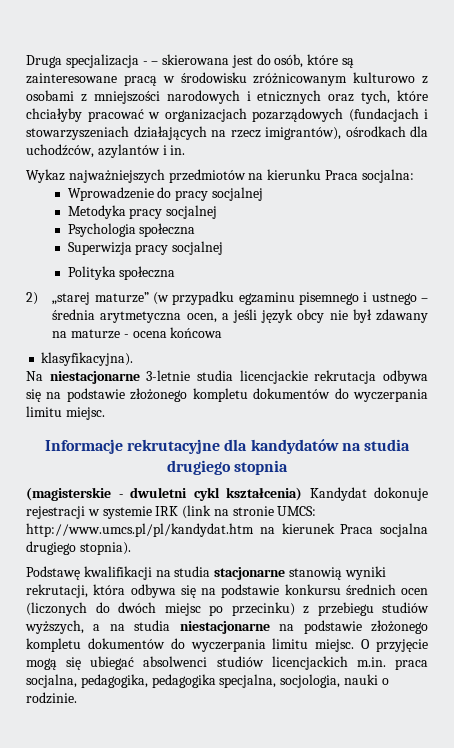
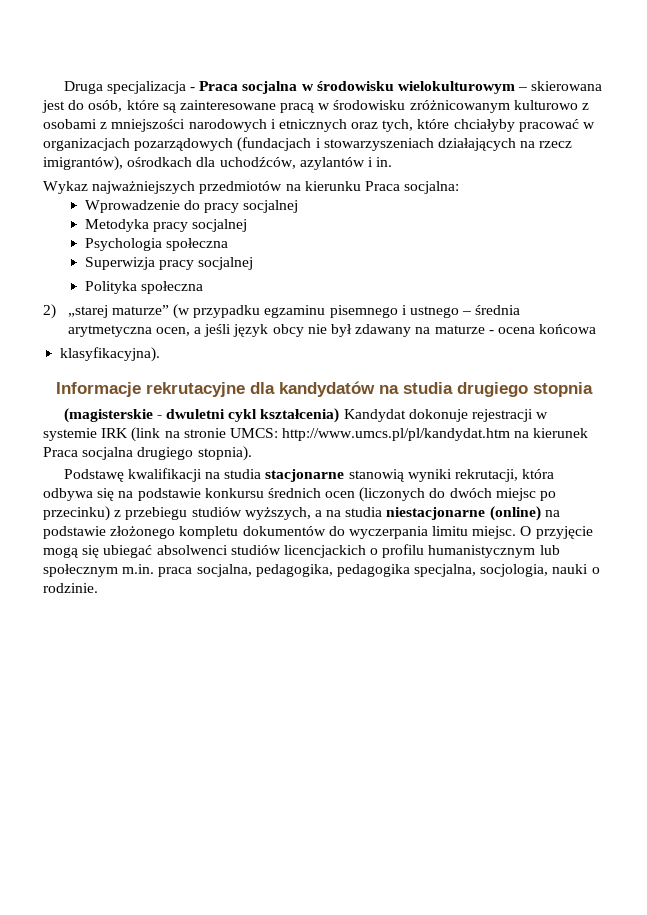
- Druga specjalizacja - – skierowana jest do osób, które są zainteresowane pracą w środowisku zróżnicowanym kulturowo z osobami z mniejszości narodowych i etnicznych oraz tych, które chciałyby pracować w organizacjach pozarządowych (fundacjach i stowarzyszeniach działających na rzecz imigrantów), ośrodkach dla uchodźców, azylantów i in.
+ Druga specjalizacja - Praca socjalna w środowisku wielokulturowym – skierowana jest do osób, które są zainteresowane pracą w środowisku zróżnicowanym kulturowo z osobami z mniejszości narodowych i etnicznych oraz tych, które chciałyby pracować w organizacjach pozarządowych (fundacjach i stowarzyszeniach działających na rzecz imigrantów), ośrodkach dla uchodźców, azylantów i in.
- Na niestacjonarne 3-letnie studia licencjackie rekrutacja odbywa się na podstawie złożonego kompletu dokumentów do wyczerpania limitu miejsc.
- Podstawę kwalifikacji na studia stacjonarne stanowią wyniki rekrutacji, która odbywa się na podstawie konkursu średnich ocen (liczonych do dwóch miejsc po przecinku) z przebiegu studiów wyższych, a na studia niestacjonarne na podstawie złożonego kompletu dokumentów do wyczerpania limitu miejsc.
+ Podstawę kwalifikacji na studia stacjonarne stanowią wyniki rekrutacji, która odbywa się na podstawie konkursu średnich ocen (liczonych do dwóch miejsc po przecinku) z przebiegu studiów wyższych, a na studia niestacjonarne (online) na podstawie złożonego kompletu dokumentów do wyczerpania limitu miejsc.
- O przyjęcie mogą się ubiegać absolwenci studiów licencjackich m.in. praca socjalna, pedagogika, pedagogika specjalna, socjologia, nauki o rodzinie.
+ O przyjęcie mogą się ubiegać absolwenci studiów licencjackich o profilu humanistycznym lub społecznym m.in. praca socjalna, pedagogika, pedagogika specjalna, socjologia, nauki o rodzinie.

